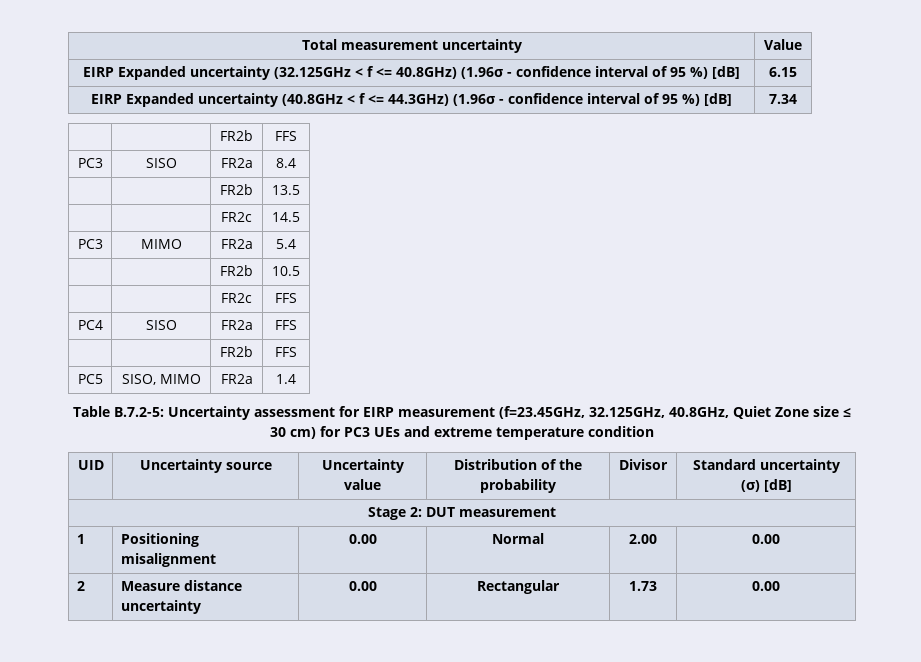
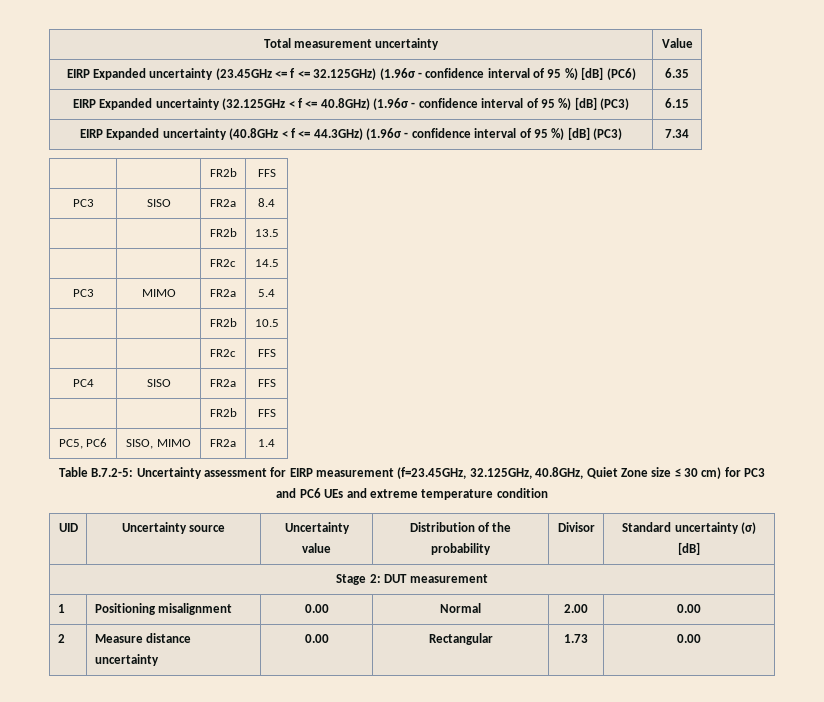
+ EIRP Expanded uncertainty (23.45GHz <= f <= 32.125GHz) (1.96σ - confidence interval of 95 %) [dB] (PC6) | 6.35
- EIRP Expanded uncertainty (32.125GHz < f <= 40.8GHz) (1.96σ - confidence interval of 95 %) [dB] | 6.15
+ EIRP Expanded uncertainty (32.125GHz < f <= 40.8GHz) (1.96σ - confidence interval of 95 %) [dB] (PC3) | 6.15
- EIRP Expanded uncertainty (40.8GHz < f <= 44.3GHz) (1.96σ - confidence interval of 95 %) [dB] | 7.34
+ EIRP Expanded uncertainty (40.8GHz < f <= 44.3GHz) (1.96σ - confidence interval of 95 %) [dB] (PC3) | 7.34
- PC5 | SISO, MIMO | FR2a | 1.4
+ PC5, PC6 | SISO, MIMO | FR2a | 1.4
- Table B.7.2-5: Uncertainty assessment for EIRP measurement (f=23.45GHz, 32.125GHz, 40.8GHz, Quiet Zone size ≤ 30 cm) for PC3 UEs and extreme temperature condition
+ Table B.7.2-5: Uncertainty assessment for EIRP measurement (f=23.45GHz, 32.125GHz, 40.8GHz, Quiet Zone size ≤ 30 cm) for PC3 and PC6 UEs and extreme temperature condition

